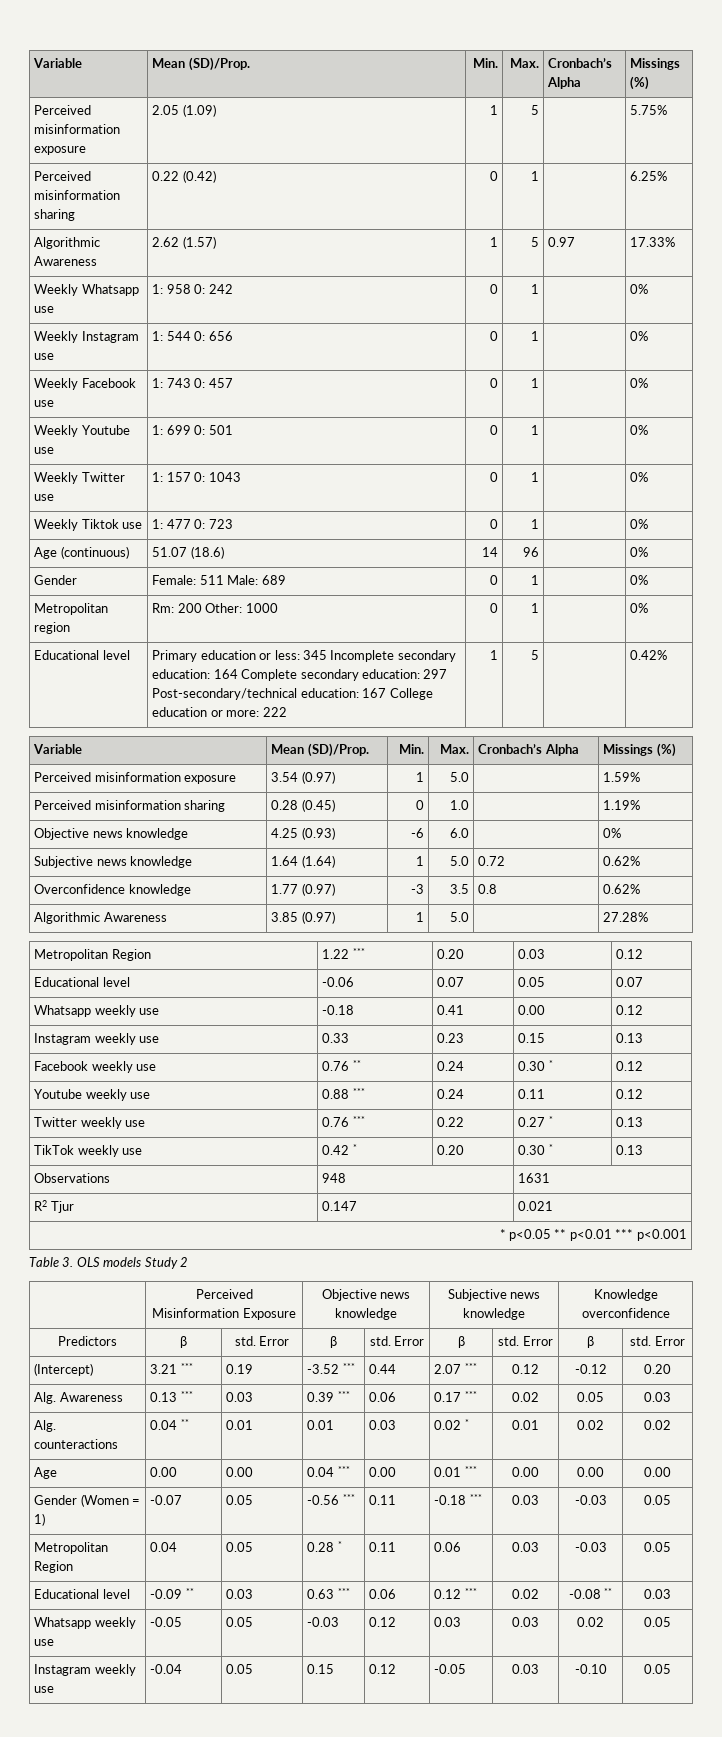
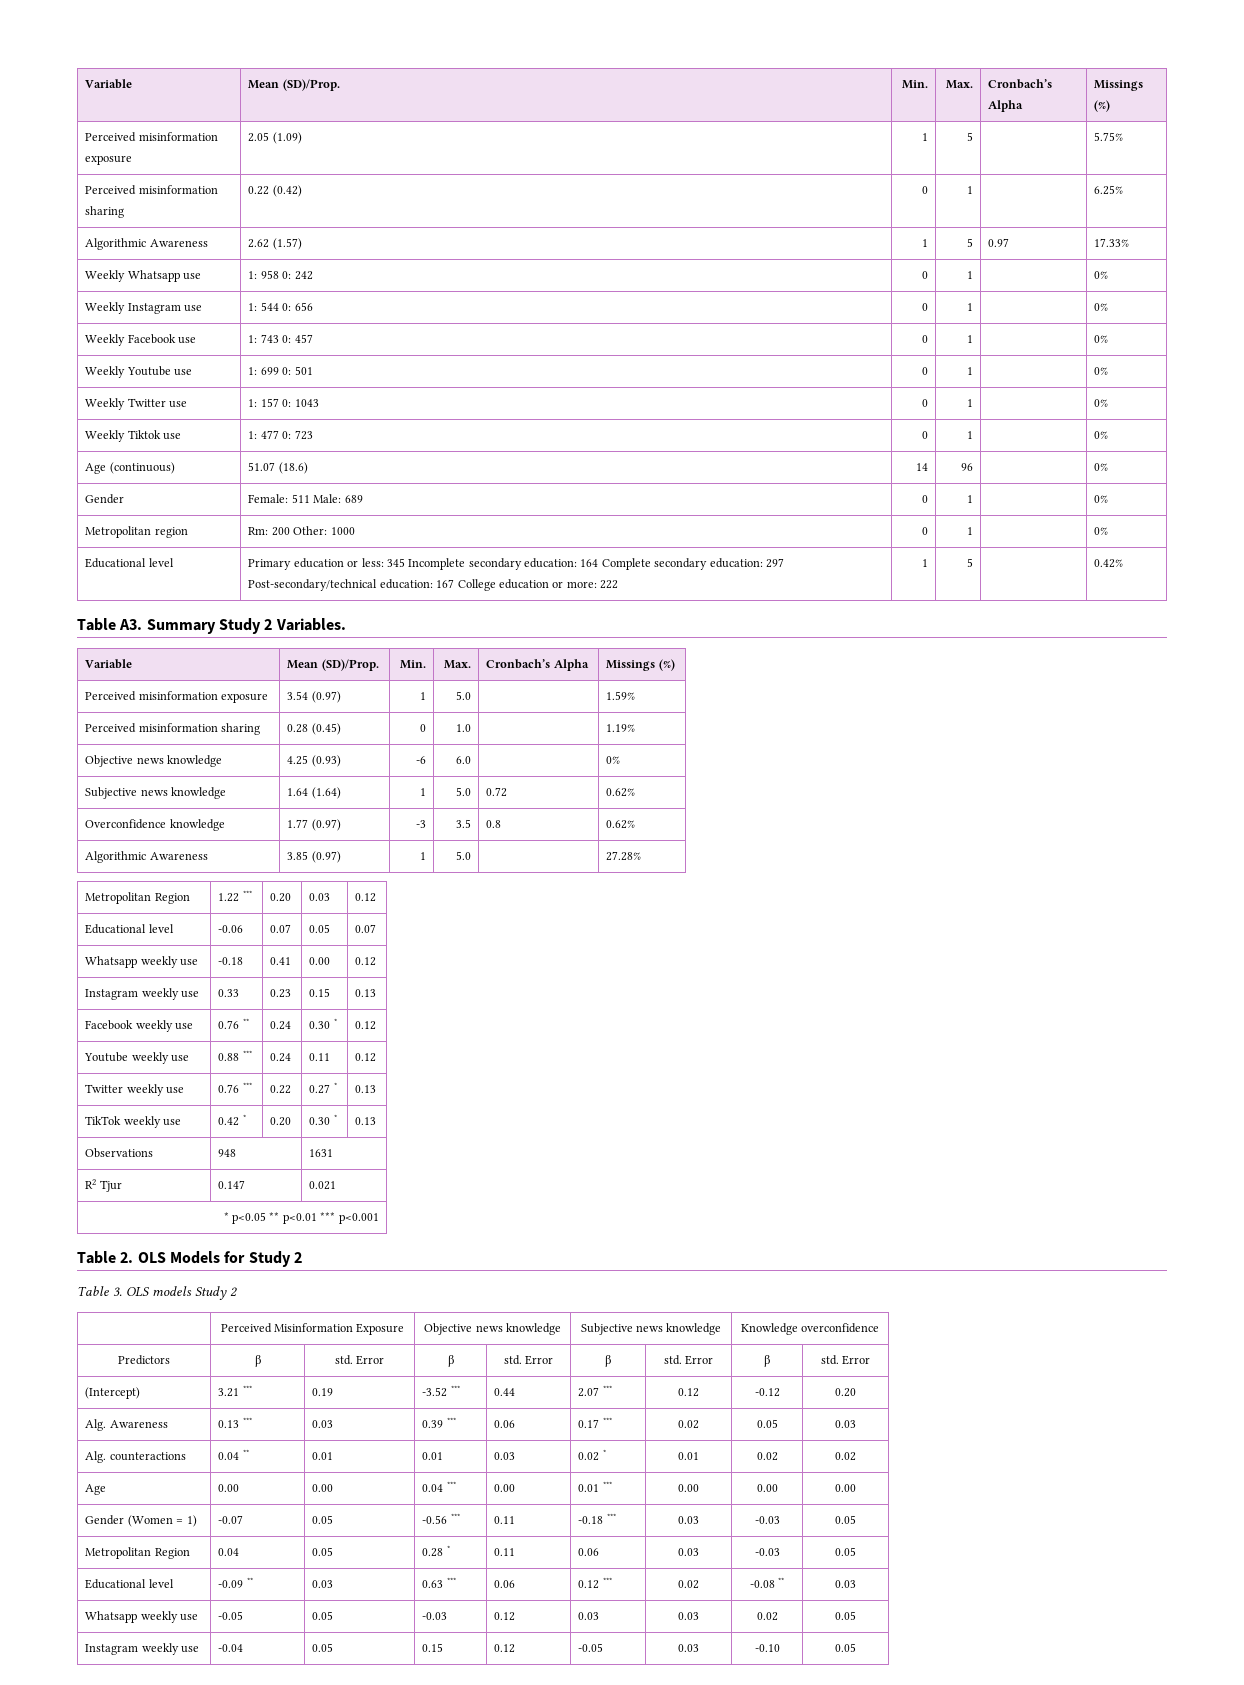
+ Table A3. Summary Study 2 Variables.
+ Table 2. OLS Models for Study 2

